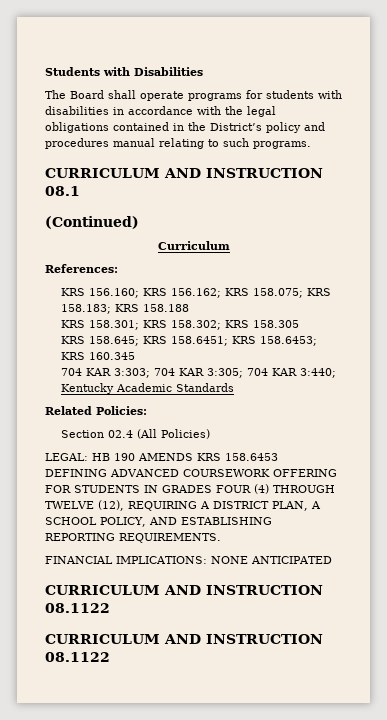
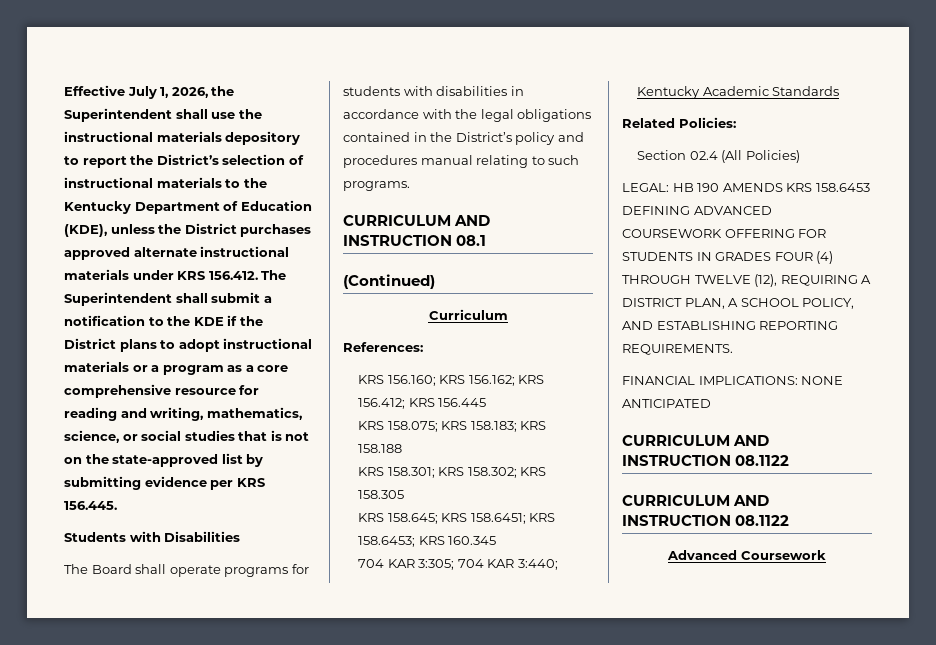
+ Effective July 1, 2026, the Superintendent shall use the instructional materials depository to report the District’s selection of instructional materials to the Kentucky Department of Education (KDE), unless the District purchases approved alternate instructional materials under KRS 156.412. The Superintendent shall submit a notification to the KDE if the District plans to adopt instructional materials or a program as a core comprehensive resource for reading and writing, mathematics, science, or social studies that is not on the state-approved list by submitting evidence per KRS 156.445.
- KRS 156.160; KRS 156.162; KRS 158.075; KRS 158.183; KRS 158.188
+ KRS 156.160; KRS 156.162; KRS 156.412; KRS 156.445
+ KRS 158.075; KRS 158.183; KRS 158.188
- 704 KAR 3:303; 704 KAR 3:305; 704 KAR 3:440; Kentucky Academic Standards
+ 704 KAR 3:305; 704 KAR 3:440; Kentucky Academic Standards
+ Advanced Coursework

